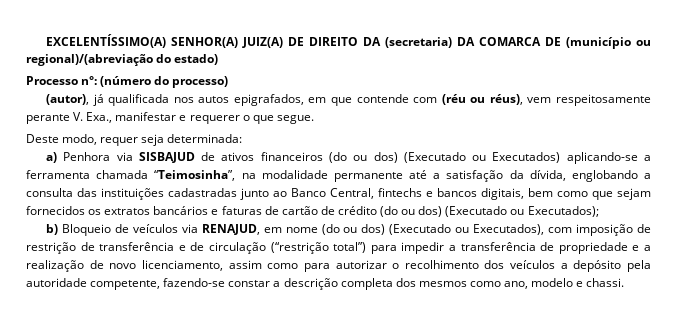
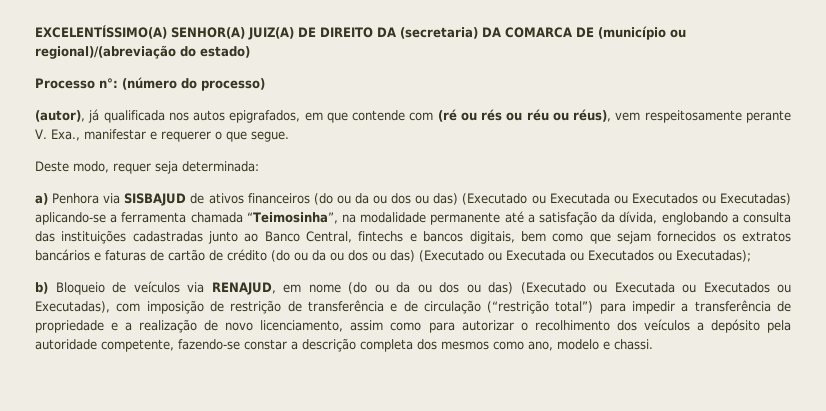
- (autor), já qualificada nos autos epigrafados, em que contende com (réu ou réus), vem respeitosamente perante V. Exa., manifestar e requerer o que segue.
+ (autor), já qualificada nos autos epigrafados, em que contende com (ré ou rés ou réu ou réus), vem respeitosamente perante V. Exa., manifestar e requerer o que segue.
- a) Penhora via SISBAJUD de ativos financeiros (do ou dos) (Executado ou Executados) aplicando-se a ferramenta chamada “Teimosinha”, na modalidade permanente até a satisfação da dívida, englobando a consulta das instituições cadastradas junto ao Banco Central, fintechs e bancos digitais, bem como que sejam fornecidos os extratos bancários e faturas de cartão de crédito (do ou dos) (Executado ou Executados);
+ a) Penhora via SISBAJUD de ativos financeiros (do ou da ou dos ou das) (Executado ou Executada ou Executados ou Executadas) aplicando-se a ferramenta chamada “Teimosinha”, na modalidade permanente até a satisfação da dívida, englobando a consulta das instituições cadastradas junto ao Banco Central, fintechs e bancos digitais, bem como que sejam fornecidos os extratos bancários e faturas de cartão de crédito (do ou da ou dos ou das) (Executado ou Executada ou Executados ou Executadas);
- b) Bloqueio de veículos via RENAJUD, em nome (do ou dos) (Executado ou Executados), com imposição de restrição de transferência e de circulação (“restrição total”) para impedir a transferência de propriedade e a realização de novo licenciamento, assim como para autorizar o recolhimento dos veículos a depósito pela autoridade competente, fazendo-se constar a descrição completa dos mesmos como ano, modelo e chassi.
+ b) Bloqueio de veículos via RENAJUD, em nome (do ou da ou dos ou das) (Executado ou Executada ou Executados ou Executadas), com imposição de restrição de transferência e de circulação (“restrição total”) para impedir a transferência de propriedade e a realização de novo licenciamento, assim como para autorizar o recolhimento dos veículos a depósito pela autoridade competente, fazendo-se constar a descrição completa dos mesmos como ano, modelo e chassi.

